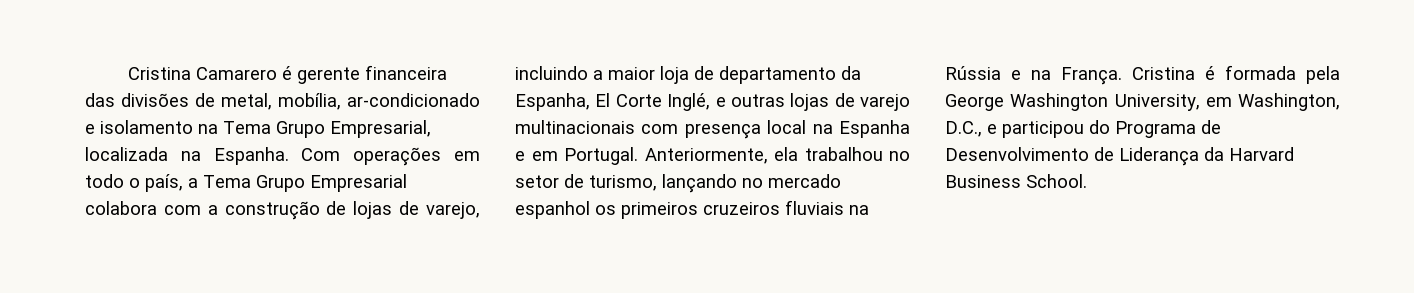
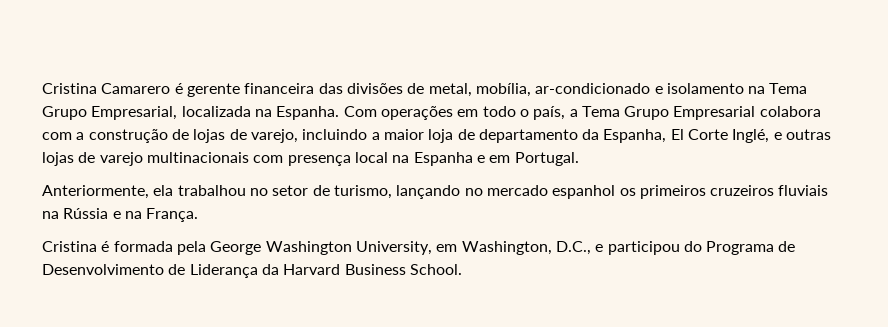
- Com operações em todo o país, a Tema Grupo Empresarial colabora com a construção de lojas de varejo, incluindo a maior loja de departamento da Espanha, El Corte Inglé, e outras lojas de varejo multinacionais com presença local na Espanha e em Portugal. Anteriormente, ela trabalhou no setor de turismo, lançando no mercado espanhol os primeiros cruzeiros fluviais na Rússia e na França. Cristina é formada pela George Washington University, em Washington, D.C., e participou do Programa de Desenvolvimento de Liderança da Harvard Business School.
+ Com operações em todo o país, a Tema Grupo Empresarial colabora com a construção de lojas de varejo, incluindo a maior loja de departamento da Espanha, El Corte Inglé, e outras lojas de varejo multinacionais com presença local na Espanha e em Portugal.
+ Anteriormente, ela trabalhou no setor de turismo, lançando no mercado espanhol os primeiros cruzeiros fluviais na Rússia e na França.
+ Cristina é formada pela George Washington University, em Washington, D.C., e participou do Programa de Desenvolvimento de Liderança da Harvard Business School.

